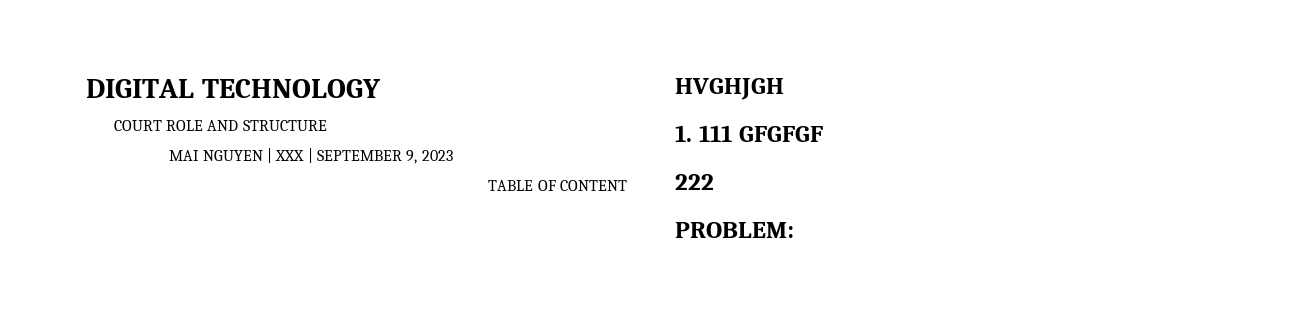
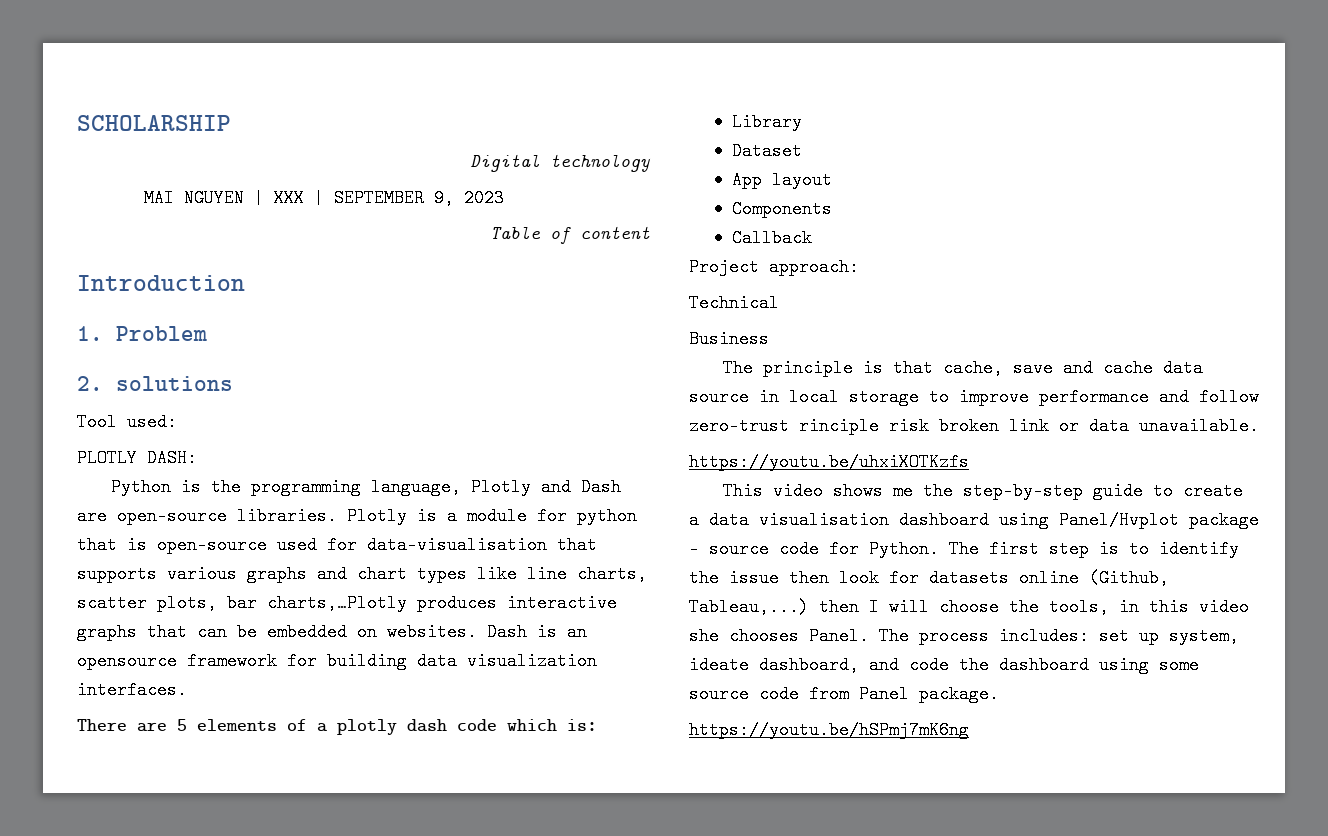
- DIGITAL TECHNOLOGY
- COURT ROLE AND STRUCTURE
+ SCHOLARSHIP
+ Digital technology
- TABLE OF CONTENT
- HVGHJGH
- 1. 111 GFGFGF
- 222
- PROBLEM:
+ Table of content
+ Introduction
+ 1. Problem
+ 2. solutions
+ Tool used:
+ PLOTLY DASH:
+ Python is the programming language, Plotly and Dash are open-source libraries. Plotly is a module for python that is open-source used for data-visualisation that supports various graphs and chart types like line charts, scatter plots, bar charts,…Plotly produces interactive graphs that can be embedded on websites. Dash is an opensource framework for building data visualization interfaces.
+ There are 5 elements of a plotly dash code which is:
+ Library
+ Dataset
+ App layout
+ Components
+ Callback
+ Project approach:
+ Technical
+ Business
+ The principle is that cache, save and cache data source in local storage to improve performance and follow zero-trust rinciple risk broken link or data unavailable.
+ https://youtu.be/uhxiXOTKzfs
+ This video shows me the step-by-step guide to create a data visualisation dashboard using Panel/Hvplot package - source code for Python. The first step is to identify the issue then look for datasets online (Github, Tableau,...) then I will choose the tools, in this video she chooses Panel. The process includes: set up system, ideate dashboard, and code the dashboard using some source code from Panel package.
+ https://youtu.be/hSPmj7mK6ng

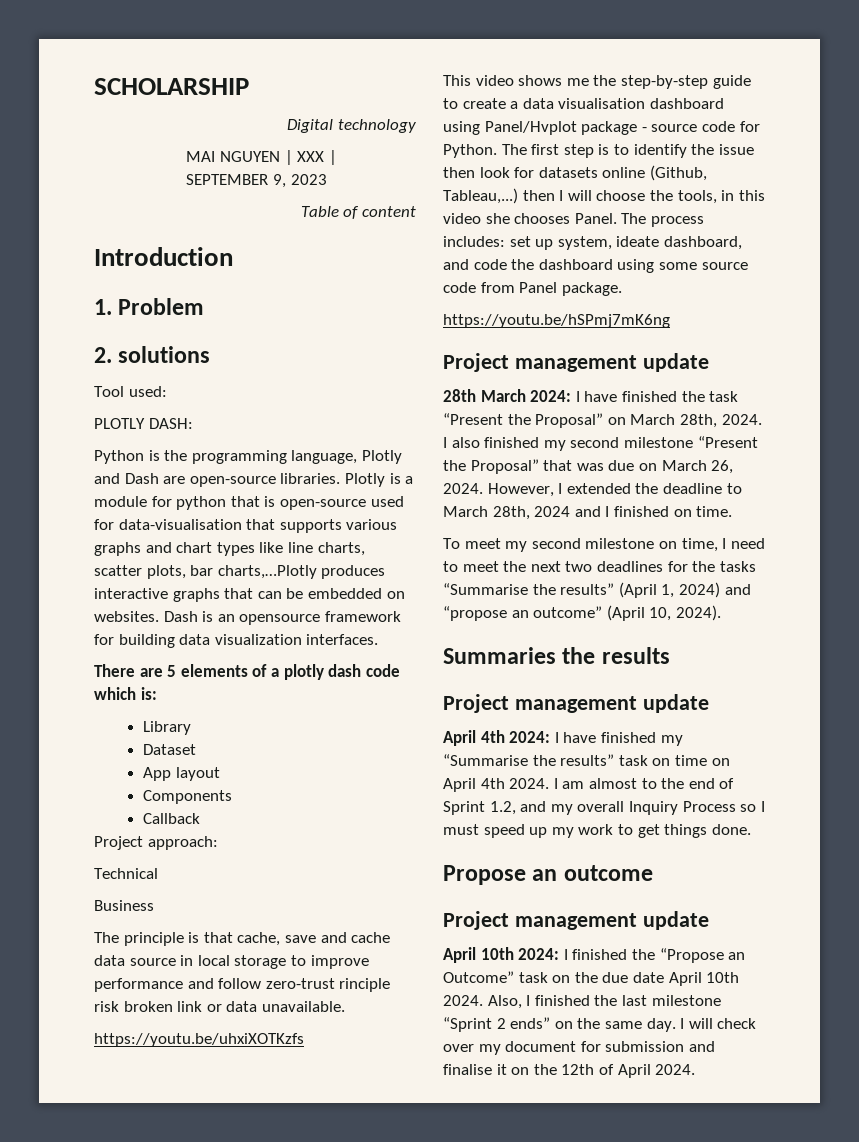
  https://youtu.be/hSPmj7mK6ng
+ Project management update
+ 28th March 2024: I have finished the task “Present the Proposal” on March 28th, 2024. I also finished my second milestone “Present the Proposal” that was due on March 26, 2024. However, I extended the deadline to March 28th, 2024 and I finished on time.
+ To meet my second milestone on time, I need to meet the next two deadlines for the tasks “Summarise the results” (April 1, 2024) and “propose an outcome” (April 10, 2024).
+ Summaries the results
+ Project management update
+ April 4th 2024: I have finished my “Summarise the results” task on time on April 4th 2024. I am almost to the end of Sprint 1.2, and my overall Inquiry Process so I must speed up my work to get things done.
+ Propose an outcome
+ Project management update
+ April 10th 2024: I finished the “Propose an Outcome” task on the due date April 10th 2024. Also, I finished the last milestone “Sprint 2 ends” on the same day. I will check over my document for submission and finalise it on the 12th of April 2024.

